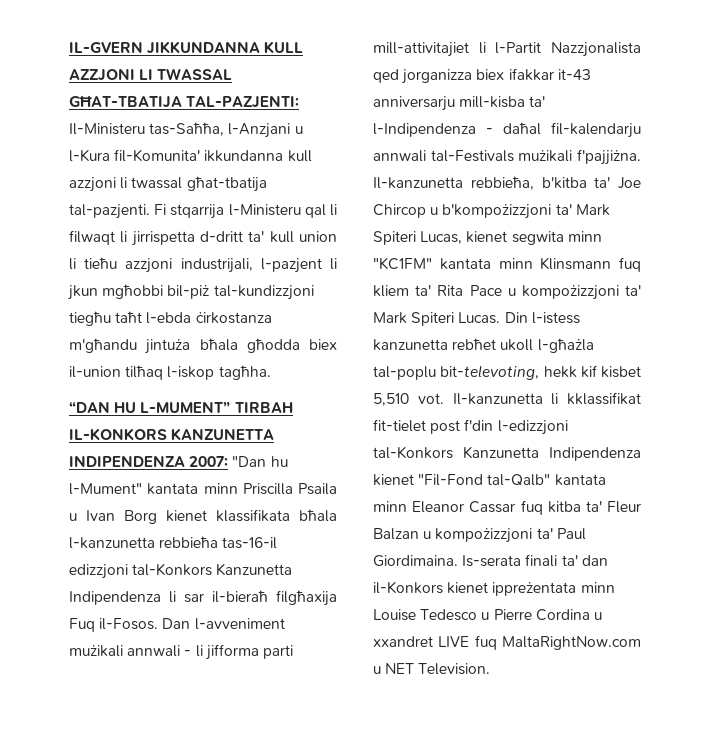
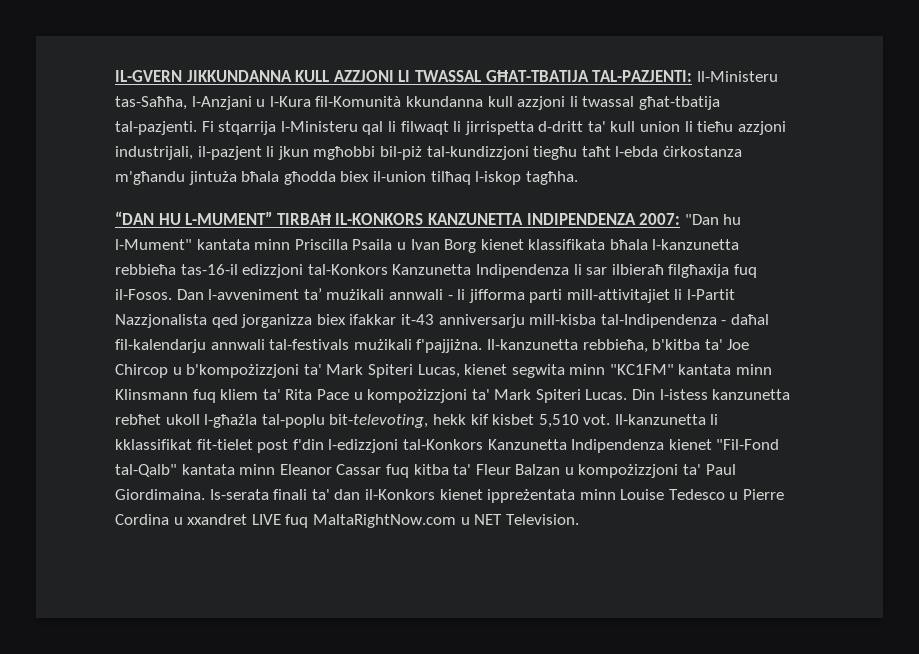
- IL-GVERN JIKKUNDANNA KULL AZZJONI LI TWASSAL GĦAT-TBATIJA TAL-PAZJENTI: Il-Ministeru tas-Saħħa, l-Anzjani u l-Kura fil-Komunita' ikkundanna kull azzjoni li twassal għat-tbatija tal-pazjenti.
+ IL-GVERN JIKKUNDANNA KULL AZZJONI LI TWASSAL GĦAT-TBATIJA TAL-PAZJENTI: Il-Ministeru tas-Saħħa, l-Anzjani u l-Kura fil-Komunità kkundanna kull azzjoni li twassal għat-tbatija tal-pazjenti.
- Fi stqarrija l-Ministeru qal li filwaqt li jirrispetta d-dritt ta' kull union li tieħu azzjoni industrijali, l-pazjent li jkun mgħobbi bil-piż tal-kundizzjoni tiegħu taħt l-ebda ċirkostanza m'għandu jintuża bħala għodda biex il-union tilħaq l-iskop tagħha.
+ Fi stqarrija l-Ministeru qal li filwaqt li jirrispetta d-dritt ta' kull union li tieħu azzjoni industrijali, il-pazjent li jkun mgħobbi bil-piż tal-kundizzjoni tiegħu taħt l-ebda ċirkostanza m'għandu jintuża bħala għodda biex il-union tilħaq l-iskop tagħha.
- “DAN HU L-MUMENT” TIRBAH IL-KONKORS KANZUNETTA INDIPENDENZA 2007: "Dan hu l-Mument" kantata minn Priscilla Psaila u Ivan Borg kienet klassifikata bħala l-kanzunetta rebbieħa tas-16-il edizzjoni tal-Konkors Kanzunetta Indipendenza li sar il-bieraħ filgħaxija Fuq il-Fosos.
+ “DAN HU L-MUMENT” TIRBAĦ IL-KONKORS KANZUNETTA INDIPENDENZA 2007: "Dan hu l-Mument" kantata minn Priscilla Psaila u Ivan Borg kienet klassifikata bħala l-kanzunetta rebbieħa tas-16-il edizzjoni tal-Konkors Kanzunetta Indipendenza li sar ilbieraħ filgħaxija fuq il-Fosos.
- Dan l-avveniment mużikali annwali - li jifforma parti mill-attivitajiet li l-Partit Nazzjonalista qed jorganizza biex ifakkar it-43 anniversarju mill-kisba ta' l-Indipendenza - daħal fil-kalendarju annwali tal-Festivals mużikali f'pajjiżna.
+ Dan l-avveniment ta’ mużikali annwali - li jifforma parti mill-attivitajiet li l-Partit Nazzjonalista qed jorganizza biex ifakkar it-43 anniversarju mill-kisba tal-Indipendenza - daħal fil-kalendarju annwali tal-festivals mużikali f'pajjiżna.

